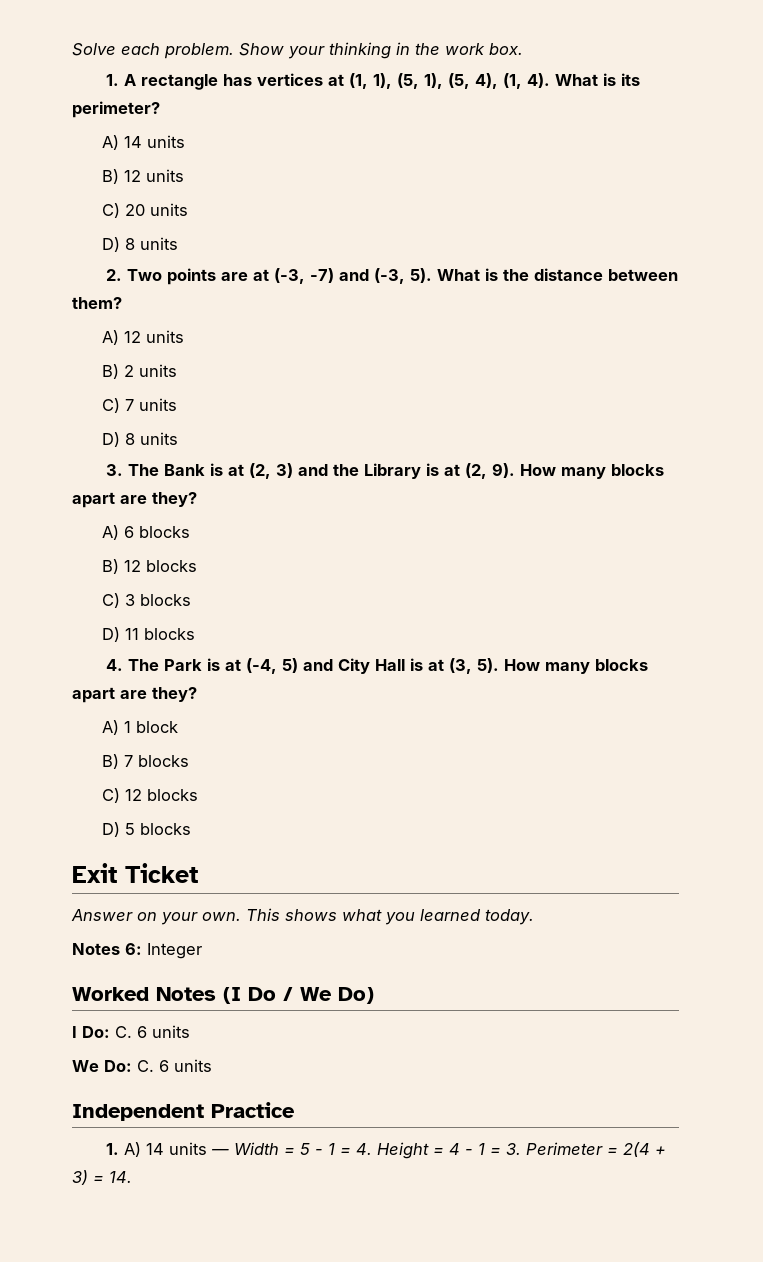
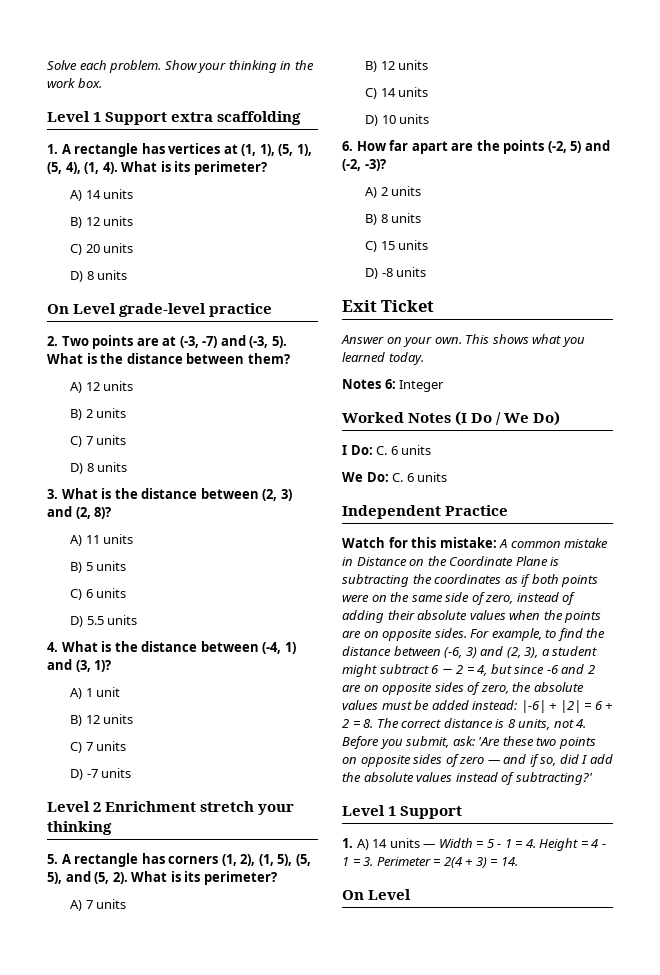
+ Level 1 Support extra scaffolding
+ On Level grade-level practice
- 3. The Bank is at (2, 3) and the Library is at (2, 9). How many blocks apart are they?
- A) 6 blocks
- B) 12 blocks
- C) 3 blocks
- D) 11 blocks
- 4. The Park is at (-4, 5) and City Hall is at (3, 5). How many blocks apart are they?
- A) 1 block
- B) 7 blocks
- C) 12 blocks
- D) 5 blocks
+ 3. What is the distance between (2, 3) and (2, 8)?
+ A) 11 units
+ B) 5 units
+ C) 6 units
+ D) 5.5 units
+ 4. What is the distance between (-4, 1) and (3, 1)?
+ A) 1 unit
+ B) 12 units
+ C) 7 units
+ D) -7 units
+ Level 2 Enrichment stretch your thinking
+ 5. A rectangle has corners (1, 2), (1, 5), (5, 5), and (5, 2). What is its perimeter?
+ A) 7 units
+ B) 12 units
+ C) 14 units
+ D) 10 units
+ 6. How far apart are the points (-2, 5) and (-2, -3)?
+ A) 2 units
+ B) 8 units
+ C) 15 units
+ D) -8 units
+ Watch for this mistake: A common mistake in Distance on the Coordinate Plane is subtracting the coordinates as if both points were on the same side of zero, instead of adding their absolute values when the points are on opposite sides. For example, to find the distance between (-6, 3) and (2, 3), a student might subtract 6 − 2 = 4, but since -6 and 2 are on opposite sides of zero, the absolute values must be added instead: |-6| + |2| = 6 + 2 = 8. The correct distance is 8 units, not 4. Before you submit, ask: 'Are these two points on opposite sides of zero — and if so, did I add the absolute values instead of subtracting?'
+ Level 1 Support
  1. A) 14 units — Width = 5 - 1 = 4. Height = 4 - 1 = 3. Perimeter = 2(4 + 3) = 14.
+ On Level

